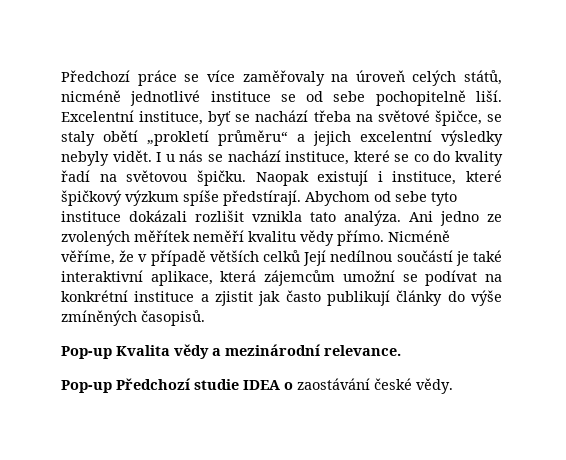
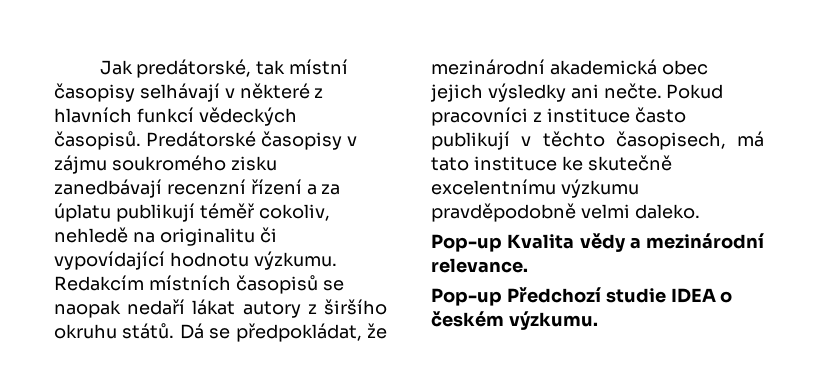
- Předchozí práce se více zaměřovaly na úroveň celých států, nicméně jednotlivé instituce se od sebe pochopitelně liší. Excelentní instituce, byť se nachází třeba na světové špičce, se staly obětí „prokletí průměru“ a jejich excelentní výsledky nebyly vidět. I u nás se nachází instituce, které se co do kvality řadí na světovou špičku. Naopak existují i instituce, které špičkový výzkum spíše předstírají. Abychom od sebe tyto instituce dokázali rozlišit vznikla tato analýza. Ani jedno ze zvolených měřítek neměří kvalitu vědy přímo. Nicméně věříme, že v případě větších celků Její nedílnou součástí je také interaktivní aplikace, která zájemcům umožní se podívat na konkrétní instituce a zjistit jak často publikují články do výše zmíněných časopisů.
+ Jak predátorské, tak místní časopisy selhávají v některé z hlavních funkcí vědeckých časopisů. Predátorské časopisy v zájmu soukromého zisku zanedbávají recenzní řízení a za úplatu publikují téměř cokoliv, nehledě na originalitu či vypovídající hodnotu výzkumu. Redakcím místních časopisů se naopak nedaří lákat autory z širšího okruhu států. Dá se předpokládat, že mezinárodní akademická obec jejich výsledky ani nečte. Pokud pracovníci z instituce často publikují v těchto časopisech, má tato instituce ke skutečně excelentnímu výzkumu pravděpodobně velmi daleko.
- Pop-up Předchozí studie IDEA o zaostávání české vědy.
+ Pop-up Předchozí studie IDEA o českém výzkumu.

